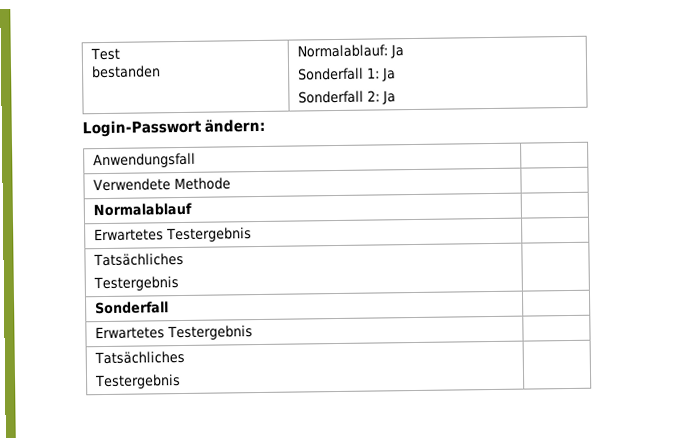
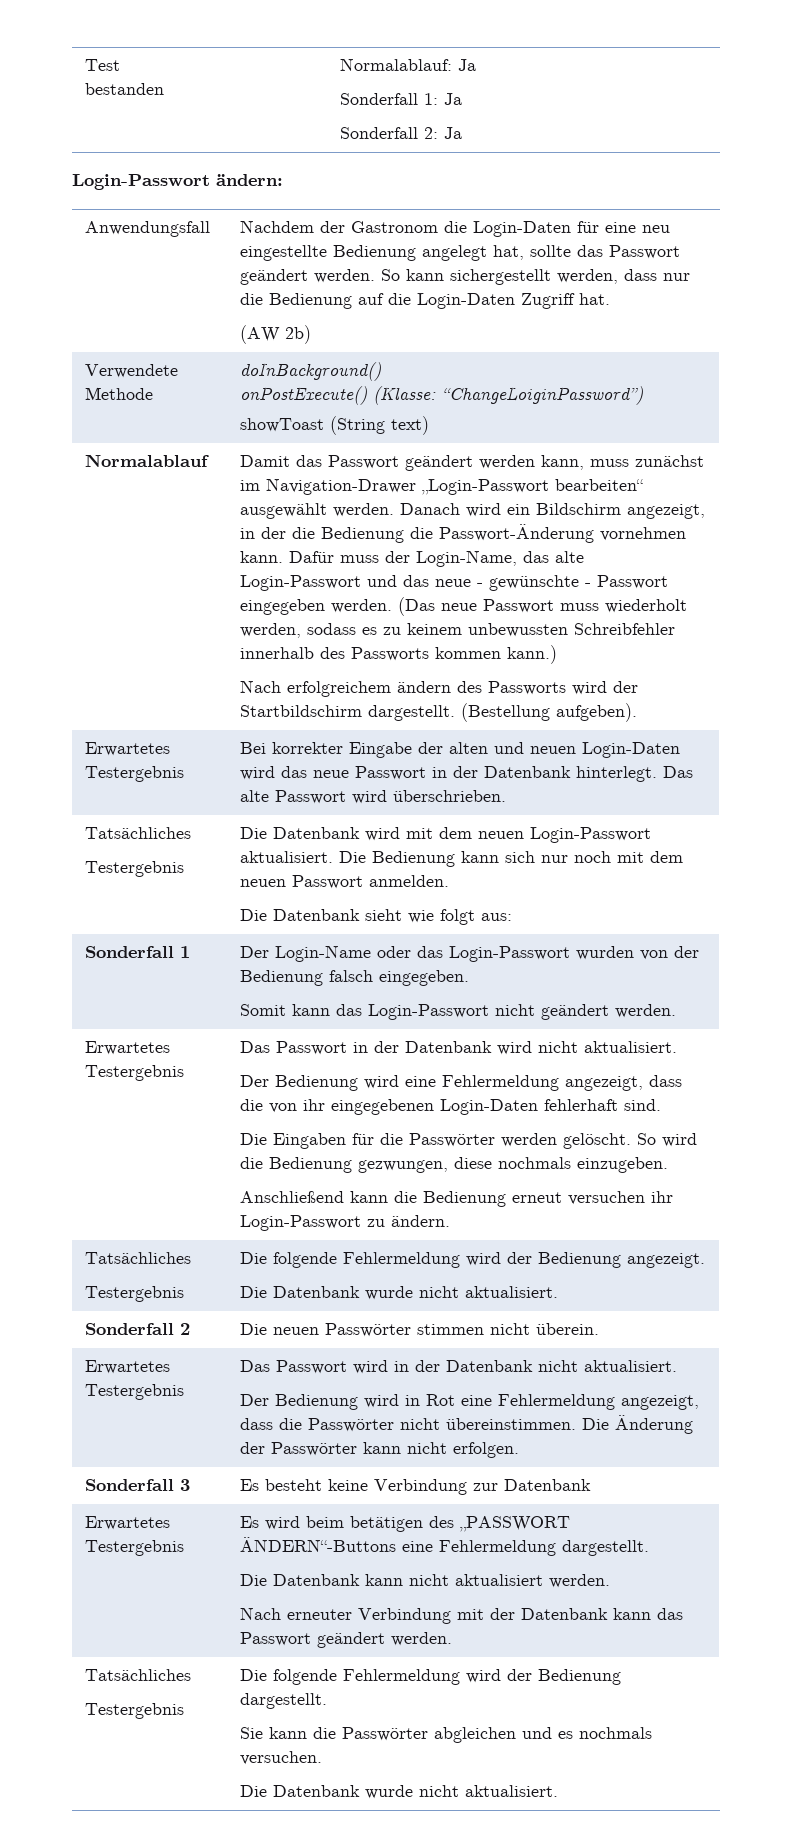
- Anwendungsfall |
- Verwendete Methode |
- Normalablauf |
- Erwartetes Testergebnis |
+ Anwendungsfall | Nachdem der Gastronom die Login-Daten für eine neu eingestellte Bedienung angelegt hat, sollte das Passwort geändert werden. So kann sichergestellt werden, dass nur die Bedienung auf die Login-Daten Zugriff hat.
+ (AW 2b)
+ Verwendete Methode | doInBackground()
+ onPostExecute() (Klasse: “ChangeLoiginPassword”)
+ showToast (String text)
+ Normalablauf | Damit das Passwort geändert werden kann, muss zunächst im Navigation-Drawer „Login-Passwort bearbeiten“ ausgewählt werden. Danach wird ein Bildschirm angezeigt, in der die Bedienung die Passwort-Änderung vornehmen kann. Dafür muss der Login-Name, das alte Login-Passwort und das neue - gewünschte - Passwort eingegeben werden. (Das neue Passwort muss wiederholt werden, sodass es zu keinem unbewussten Schreibfehler innerhalb des Passworts kommen kann.)
+ Nach erfolgreichem ändern des Passworts wird der Startbildschirm dargestellt. (Bestellung aufgeben).
+ Erwartetes Testergebnis | Bei korrekter Eingabe der alten und neuen Login-Daten wird das neue Passwort in der Datenbank hinterlegt. Das alte Passwort wird überschrieben.
  Tatsächliches
- Testergebnis |
- Sonderfall |
- Erwartetes Testergebnis |
+ Testergebnis | Die Datenbank wird mit dem neuen Login-Passwort aktualisiert. Die Bedienung kann sich nur noch mit dem neuen Passwort anmelden.
+ Die Datenbank sieht wie folgt aus:
+ Sonderfall 1 | Der Login-Name oder das Login-Passwort wurden von der Bedienung falsch eingegeben.
+ Somit kann das Login-Passwort nicht geändert werden.
+ Erwartetes Testergebnis | Das Passwort in der Datenbank wird nicht aktualisiert.
+ Der Bedienung wird eine Fehlermeldung angezeigt, dass die von ihr eingegebenen Login-Daten fehlerhaft sind.
+ Die Eingaben für die Passwörter werden gelöscht. So wird die Bedienung gezwungen, diese nochmals einzugeben.
+ Anschließend kann die Bedienung erneut versuchen ihr Login-Passwort zu ändern.
  Tatsächliches
- Testergebnis |
+ Testergebnis | Die folgende Fehlermeldung wird der Bedienung angezeigt.
+ Die Datenbank wurde nicht aktualisiert.
+ Sonderfall 2 | Die neuen Passwörter stimmen nicht überein.
+ Erwartetes Testergebnis | Das Passwort wird in der Datenbank nicht aktualisiert.
+ Der Bedienung wird in Rot eine Fehlermeldung angezeigt, dass die Passwörter nicht übereinstimmen. Die Änderung der Passwörter kann nicht erfolgen.
+ Sonderfall 3 | Es besteht keine Verbindung zur Datenbank
+ Erwartetes Testergebnis | Es wird beim betätigen des „PASSWORT ÄNDERN“-Buttons eine Fehlermeldung dargestellt.
+ Die Datenbank kann nicht aktualisiert werden.
+ Nach erneuter Verbindung mit der Datenbank kann das Passwort geändert werden.
+ Tatsächliches
+ Testergebnis | Die folgende Fehlermeldung wird der Bedienung dargestellt.
+ Sie kann die Passwörter abgleichen und es nochmals versuchen.
+ Die Datenbank wurde nicht aktualisiert.

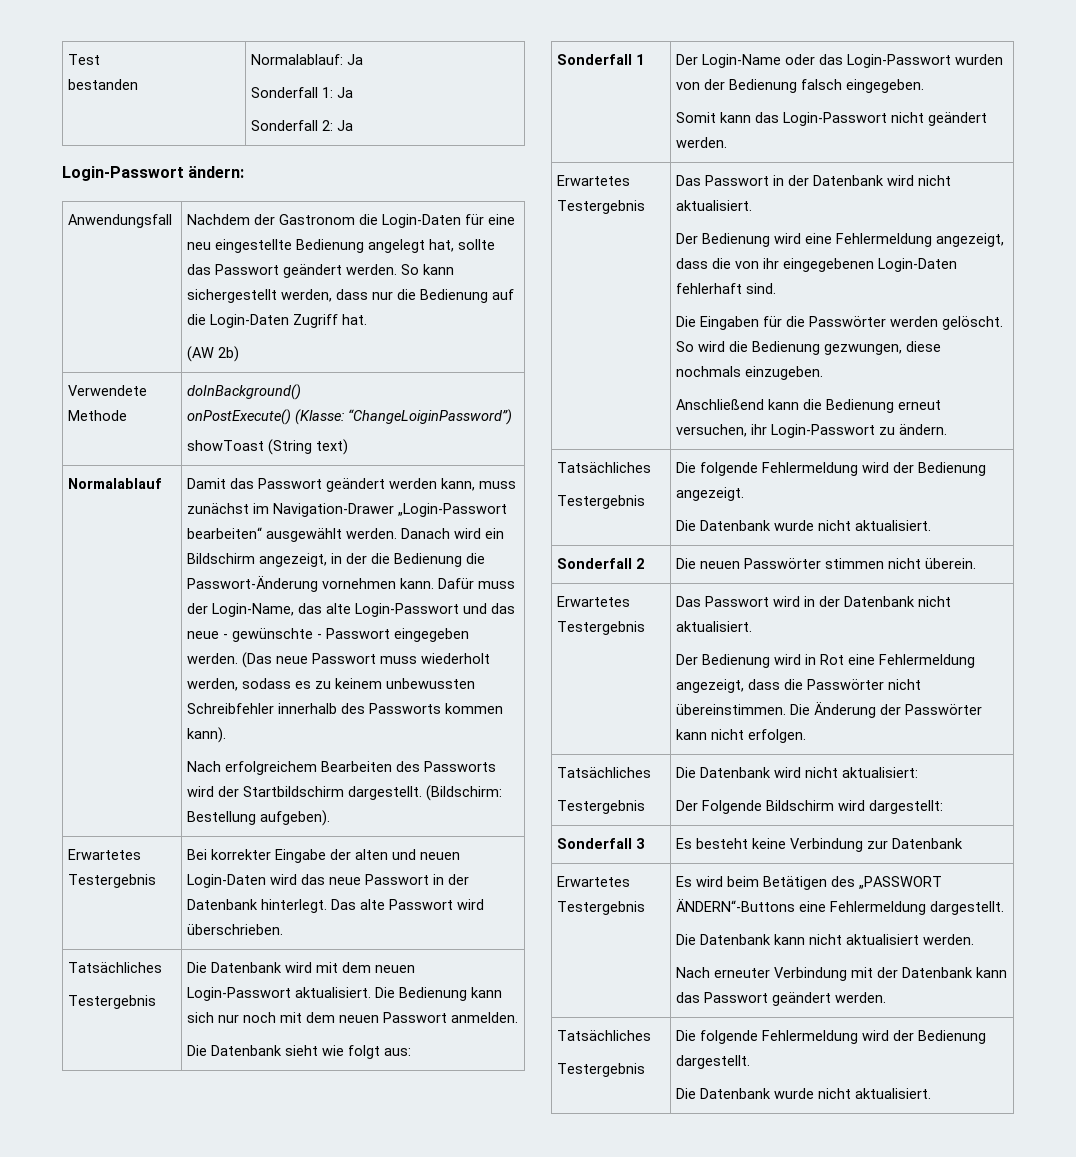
- (Das neue Passwort muss wiederholt werden, sodass es zu keinem unbewussten Schreibfehler innerhalb des Passworts kommen kann.)
+ (Das neue Passwort muss wiederholt werden, sodass es zu keinem unbewussten Schreibfehler innerhalb des Passworts kommen kann).
- Nach erfolgreichem ändern des Passworts wird der Startbildschirm dargestellt.
+ Nach erfolgreichem Bearbeiten des Passworts wird der Startbildschirm dargestellt.
- (Bestellung aufgeben).
+ (Bildschirm: Bestellung aufgeben).
- Anschließend kann die Bedienung erneut versuchen ihr Login-Passwort zu ändern.
+ Anschließend kann die Bedienung erneut versuchen, ihr Login-Passwort zu ändern.
  Erwartetes Testergebnis | Das Passwort wird in der Datenbank nicht aktualisiert.
  Der Bedienung wird in Rot eine Fehlermeldung angezeigt, dass die Passwörter nicht übereinstimmen. Die Änderung der Passwörter kann nicht erfolgen.
+ Tatsächliches
+ Testergebnis | Die Datenbank wird nicht aktualisiert:
+ Der Folgende Bildschirm wird dargestellt:
- Erwartetes Testergebnis | Es wird beim betätigen des „PASSWORT ÄNDERN“-Buttons eine Fehlermeldung dargestellt.
+ Erwartetes Testergebnis | Es wird beim Betätigen des „PASSWORT ÄNDERN“-Buttons eine Fehlermeldung dargestellt.
  Die Datenbank kann nicht aktualisiert werden.
  Nach erneuter Verbindung mit der Datenbank kann das Passwort geändert werden.
  Tatsächliches
  Testergebnis | Die folgende Fehlermeldung wird der Bedienung dargestellt.
- Sie kann die Passwörter abgleichen und es nochmals versuchen.

